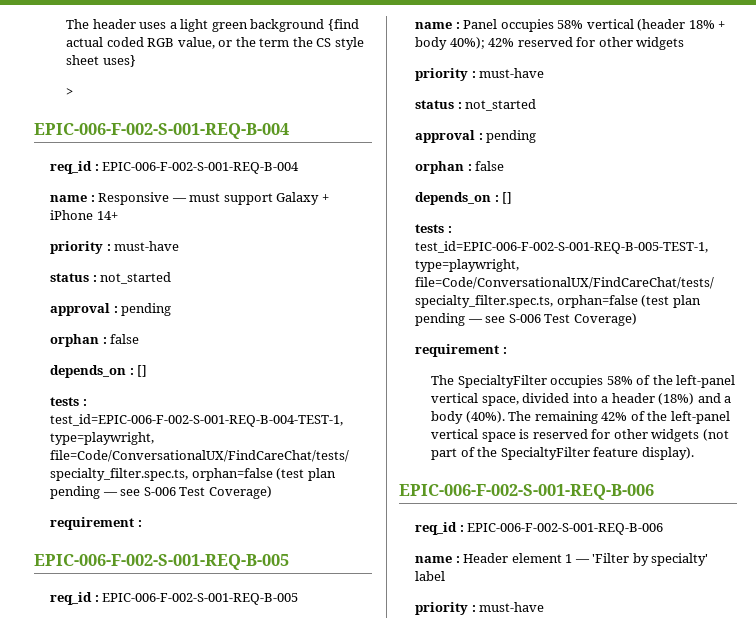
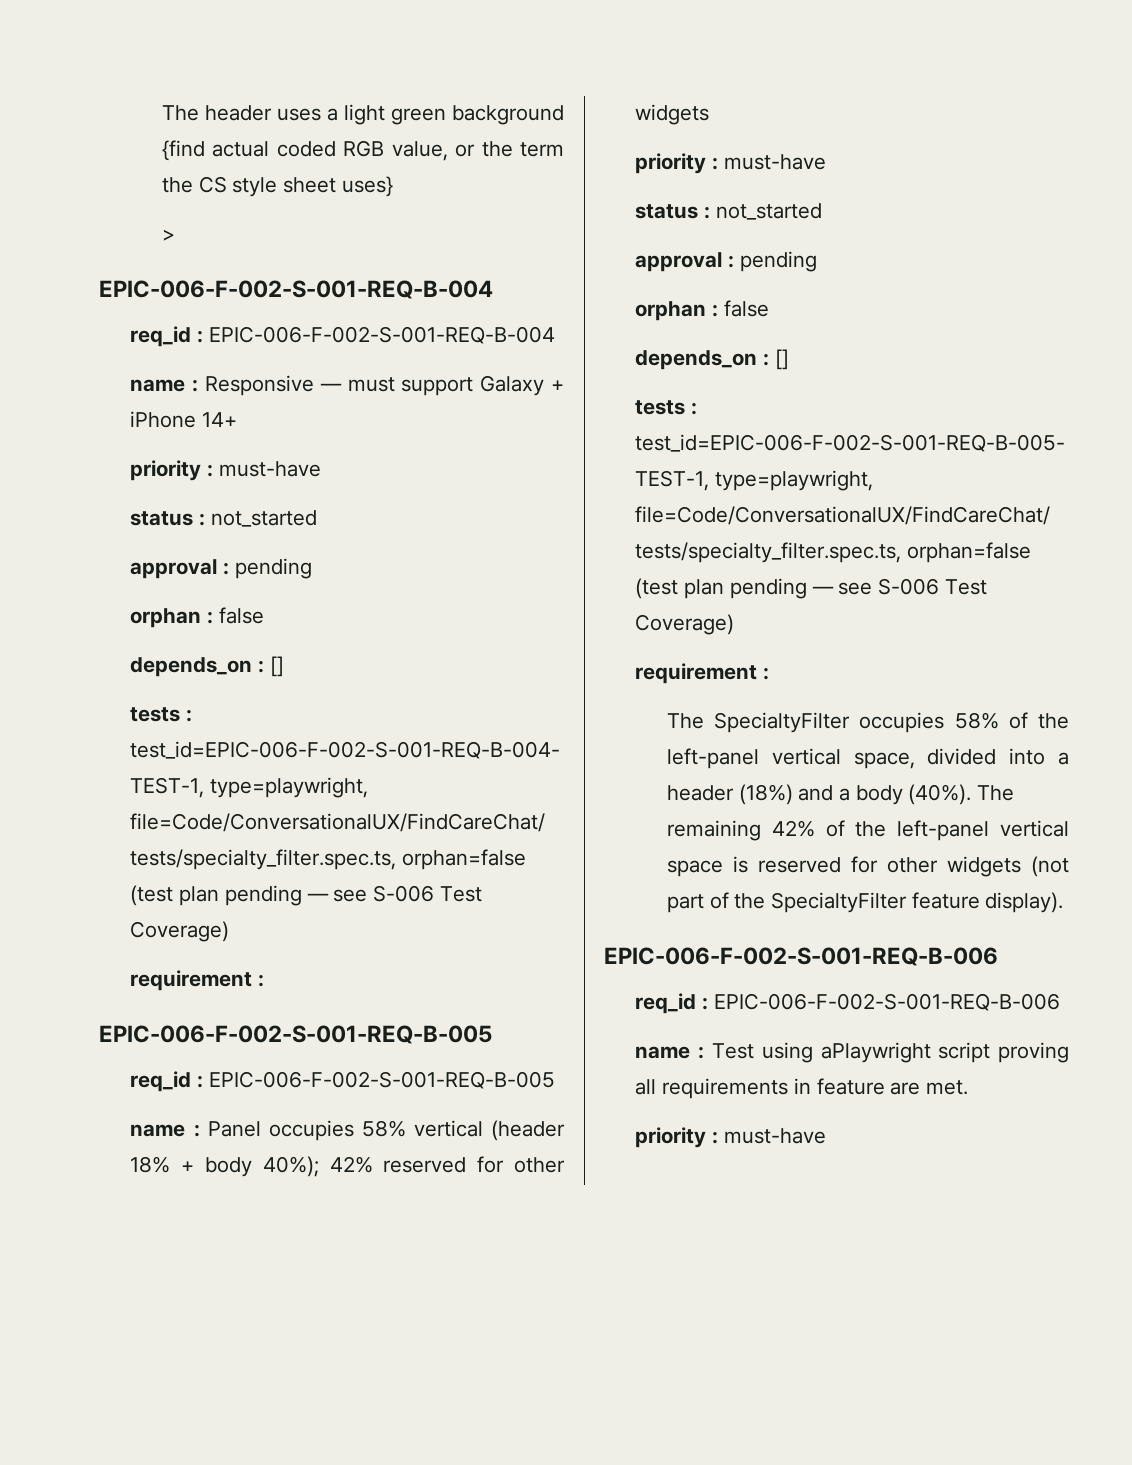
- name : Header element 1 — 'Filter by specialty' label
+ name : Test using aPlaywright script proving all requirements in feature are met.

